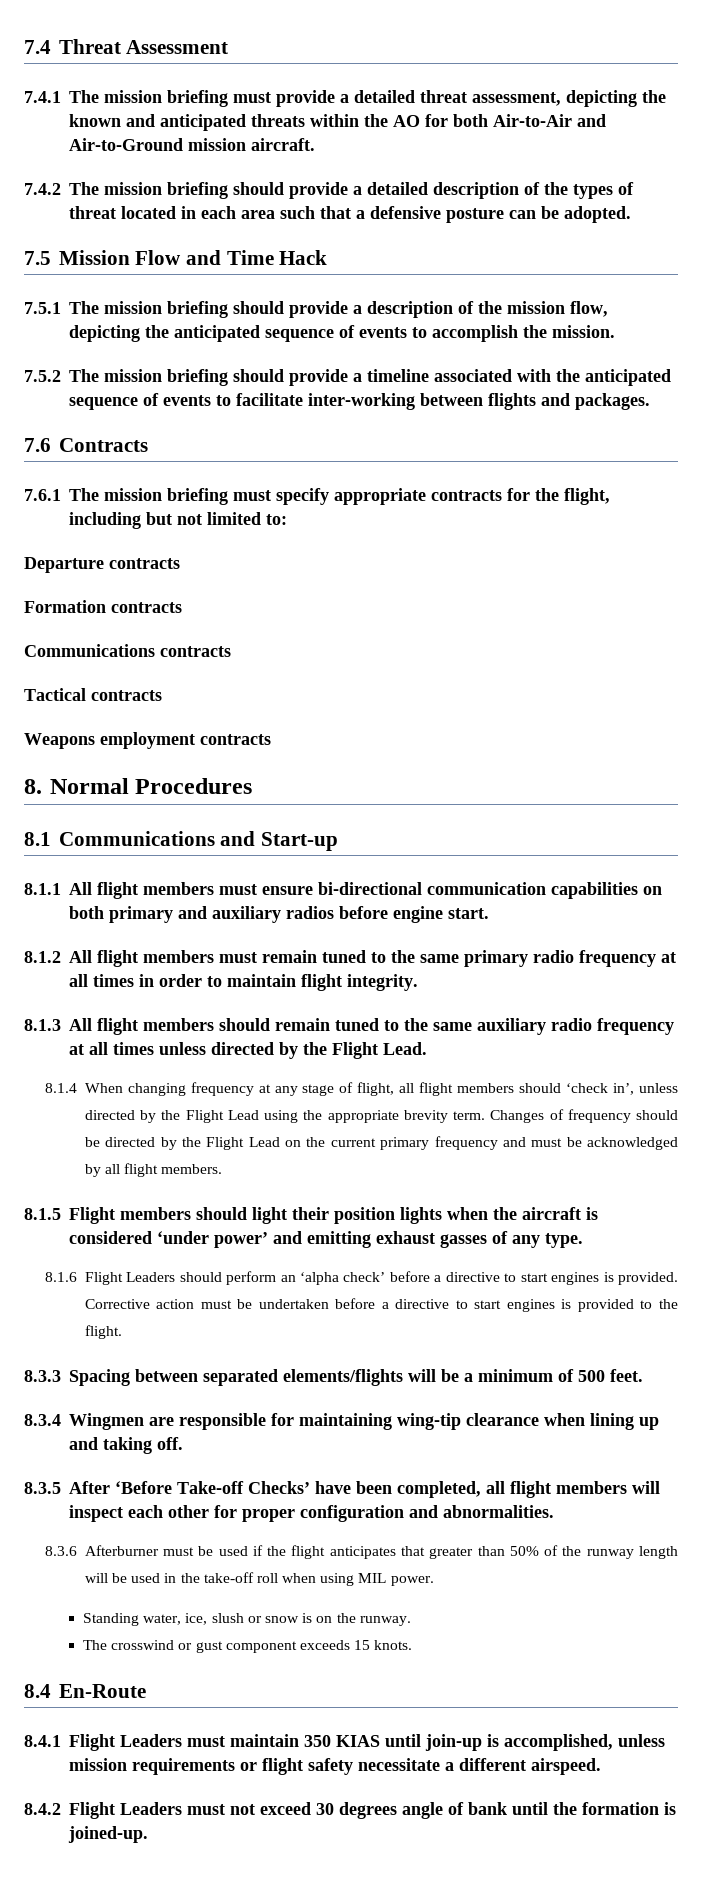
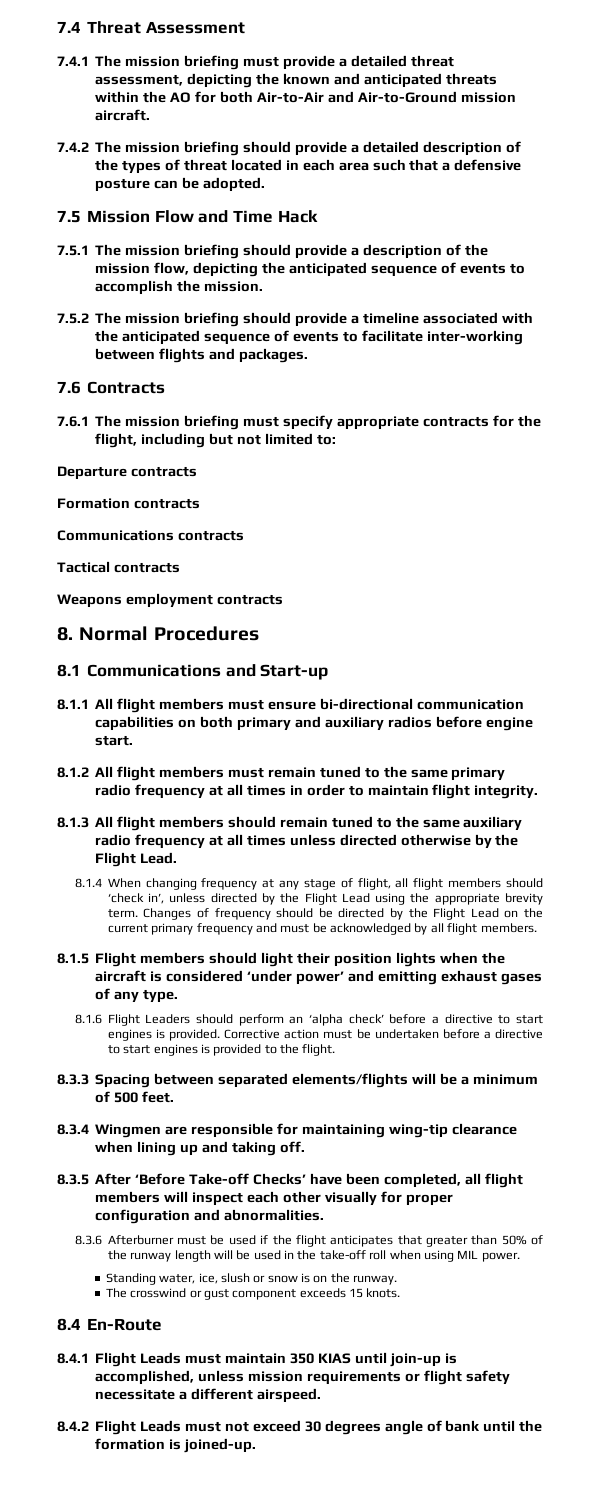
- 8.1.3 All flight members should remain tuned to the same auxiliary radio frequency at all times unless directed by the Flight Lead.
+ 8.1.3 All flight members should remain tuned to the same auxiliary radio frequency at all times unless directed otherwise by the Flight Lead.
- 8.1.5 Flight members should light their position lights when the aircraft is considered ‘under power’ and emitting exhaust gasses of any type.
+ 8.1.5 Flight members should light their position lights when the aircraft is considered ‘under power’ and emitting exhaust gases of any type.
- 8.3.5 After ‘Before Take-off Checks’ have been completed, all flight members will inspect each other for proper configuration and abnormalities.
+ 8.3.5 After ‘Before Take-off Checks’ have been completed, all flight members will inspect each other visually for proper configuration and abnormalities.
- 8.4.1 Flight Leaders must maintain 350 KIAS until join-up is accomplished, unless mission requirements or flight safety necessitate a different airspeed.
+ 8.4.1 Flight Leads must maintain 350 KIAS until join-up is accomplished, unless mission requirements or flight safety necessitate a different airspeed.
- 8.4.2 Flight Leaders must not exceed 30 degrees angle of bank until the formation is joined-up.
+ 8.4.2 Flight Leads must not exceed 30 degrees angle of bank until the formation is joined-up.

